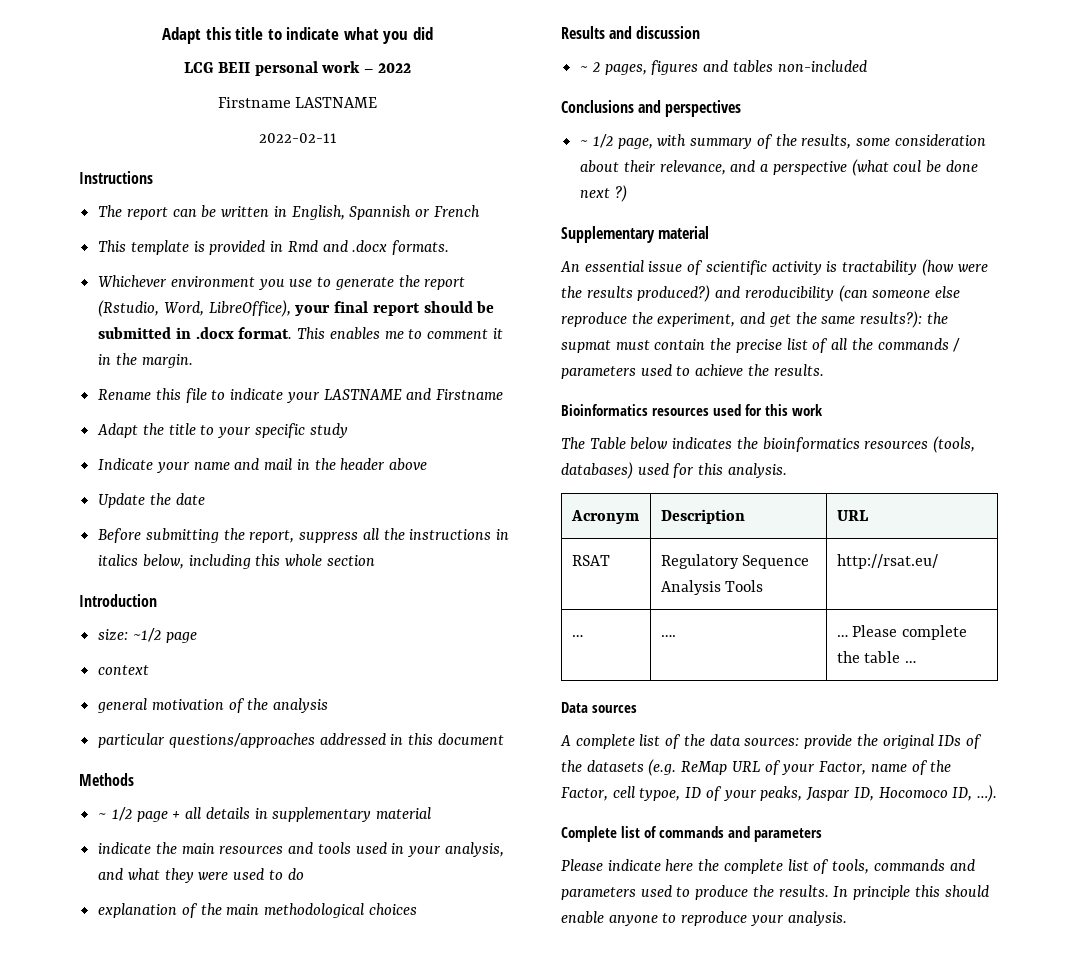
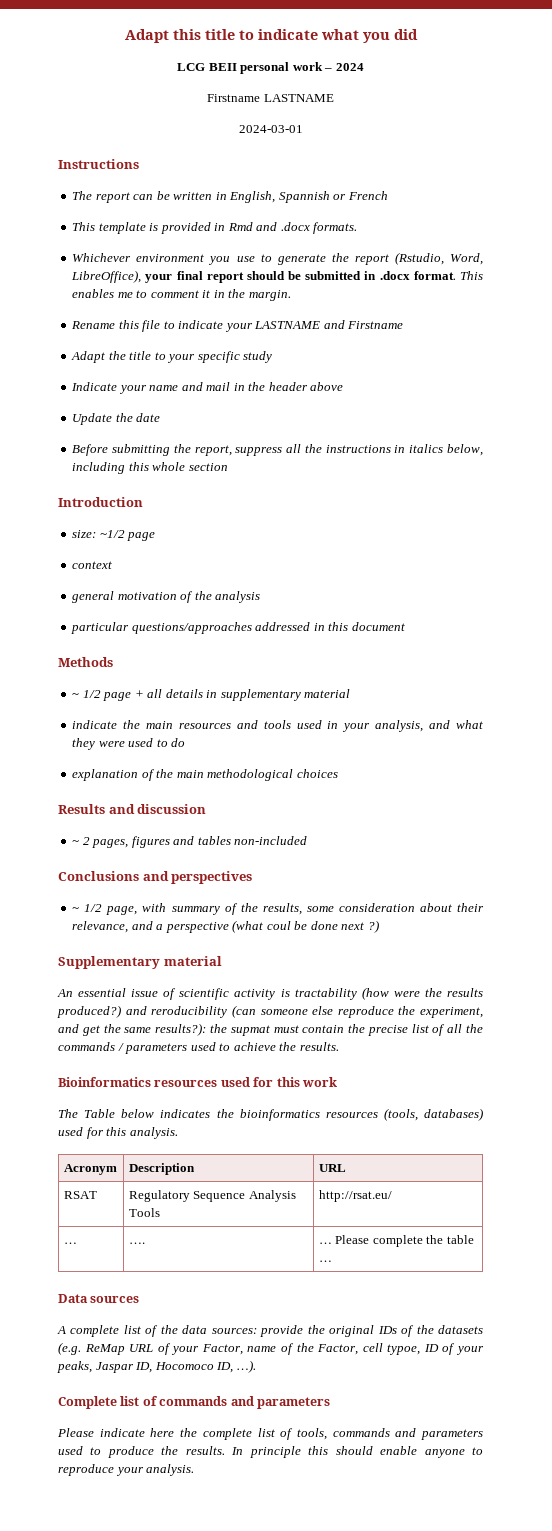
- LCG BEII personal work – 2022
+ LCG BEII personal work – 2024
- 2022-02-11
+ 2024-03-01

